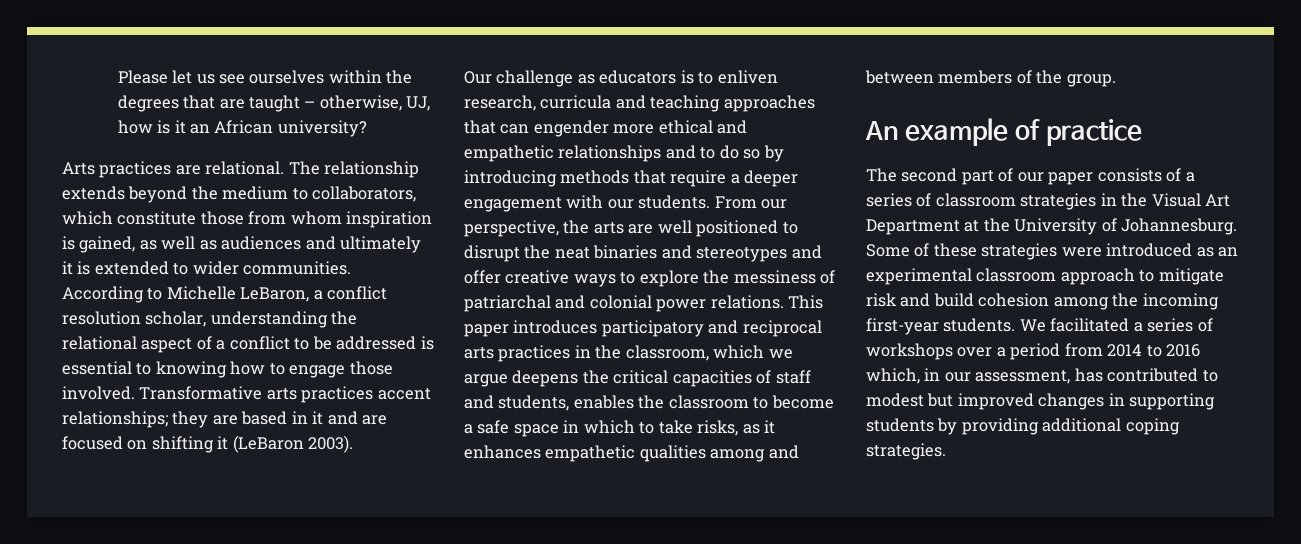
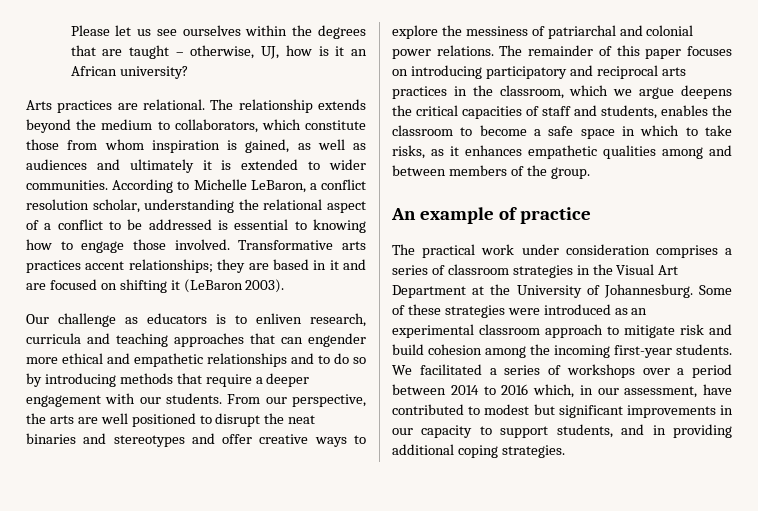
- This paper introduces participatory and reciprocal arts practices in the classroom, which we argue deepens the critical capacities of staff and students, enables the classroom to become a safe space in which to take risks, as it enhances empathetic qualities among and between members of the group.
+ The remainder of this paper focuses on introducing participatory and reciprocal arts practices in the classroom, which we argue deepens the critical capacities of staff and students, enables the classroom to become a safe space in which to take risks, as it enhances empathetic qualities among and between members of the group.
- The second part of our paper consists of a series of classroom strategies in the Visual Art Department at the University of Johannesburg.
+ The practical work under consideration comprises a series of classroom strategies in the Visual Art Department at the University of Johannesburg.
- We facilitated a series of workshops over a period from 2014 to 2016 which, in our assessment, has contributed to modest but improved changes in supporting students by providing additional coping strategies.
+ We facilitated a series of workshops over a period between 2014 to 2016 which, in our assessment, have contributed to modest but significant improvements in our capacity to support students, and in providing additional coping strategies.

